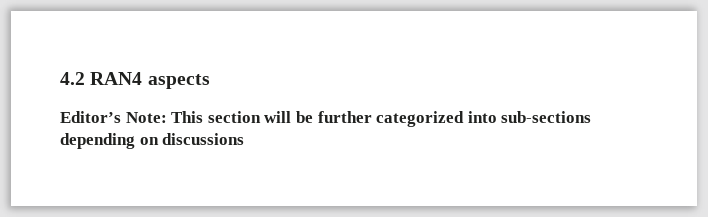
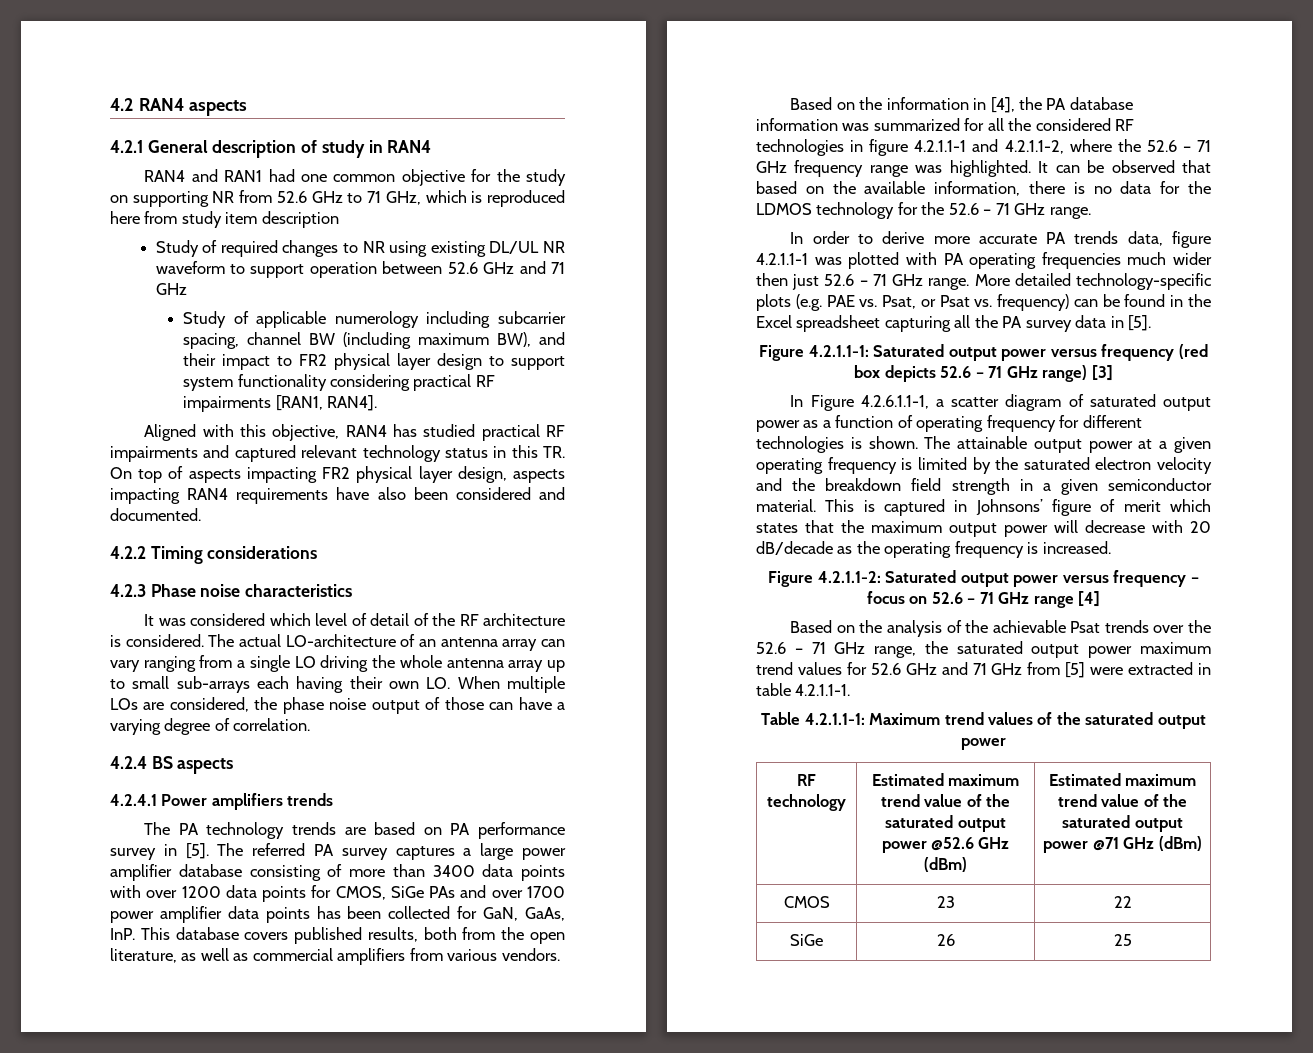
- Editor’s Note: This section will be further categorized into sub-sections depending on discussions
+ 4.2.1 General description of study in RAN4
+ RAN4 and RAN1 had one common objective for the study on supporting NR from 52.6 GHz to 71 GHz, which is reproduced here from study item description
+ Study of required changes to NR using existing DL/UL NR waveform to support operation between 52.6 GHz and 71 GHz
+ Study of applicable numerology including subcarrier spacing, channel BW (including maximum BW), and their impact to FR2 physical layer design to support system functionality considering practical RF impairments [RAN1, RAN4].
+ Aligned with this objective, RAN4 has studied practical RF impairments and captured relevant technology status in this TR. On top of aspects impacting FR2 physical layer design, aspects impacting RAN4 requirements have also been considered and documented.
+ 4.2.2 Timing considerations
+ 4.2.3 Phase noise characteristics
+ It was considered which level of detail of the RF architecture is considered. The actual LO-architecture of an antenna array can vary ranging from a single LO driving the whole antenna array up to small sub-arrays each having their own LO. When multiple LOs are considered, the phase noise output of those can have a varying degree of correlation.
+ 4.2.4 BS aspects
+ 4.2.4.1 Power amplifiers trends
+ The PA technology trends are based on PA performance survey in [5]. The referred PA survey captures a large power amplifier database consisting of more than 3400 data points with over 1200 data points for CMOS, SiGe PAs and over 1700 power amplifier data points has been collected for GaN, GaAs, InP. This database covers published results, both from the open literature, as well as commercial amplifiers from various vendors.
+ Based on the information in [4], the PA database information was summarized for all the considered RF technologies in figure 4.2.1.1-1 and 4.2.1.1-2, where the 52.6 – 71 GHz frequency range was highlighted. It can be observed that based on the available information, there is no data for the LDMOS technology for the 52.6 – 71 GHz range.
+ In order to derive more accurate PA trends data, figure 4.2.1.1-1 was plotted with PA operating frequencies much wider then just 52.6 – 71 GHz range. More detailed technology-specific plots (e.g. PAE vs. Psat, or Psat vs. frequency) can be found in the Excel spreadsheet capturing all the PA survey data in [5].
+ Figure 4.2.1.1-1: Saturated output power versus frequency (red box depicts 52.6 – 71 GHz range) [3]
+ In Figure 4.2.6.1.1-1, a scatter diagram of saturated output power as a function of operating frequency for different technologies is shown. The attainable output power at a given operating frequency is limited by the saturated electron velocity and the breakdown field strength in a given semiconductor material. This is captured in Johnsons’ figure of merit which states that the maximum output power will decrease with 20 dB/decade as the operating frequency is increased.
+ Figure 4.2.1.1-2: Saturated output power versus frequency – focus on 52.6 – 71 GHz range [4]
+ Based on the analysis of the achievable Psat trends over the 52.6 – 71 GHz range, the saturated output power maximum trend values for 52.6 GHz and 71 GHz from [5] were extracted in table 4.2.1.1-1.
+ Table 4.2.1.1-1: Maximum trend values of the saturated output power
+ RF technology | Estimated maximum trend value of the saturated output power @52.6 GHz (dBm) | Estimated maximum trend value of the saturated output power @71 GHz (dBm)
+ CMOS | 23 | 22
+ SiGe | 26 | 25

